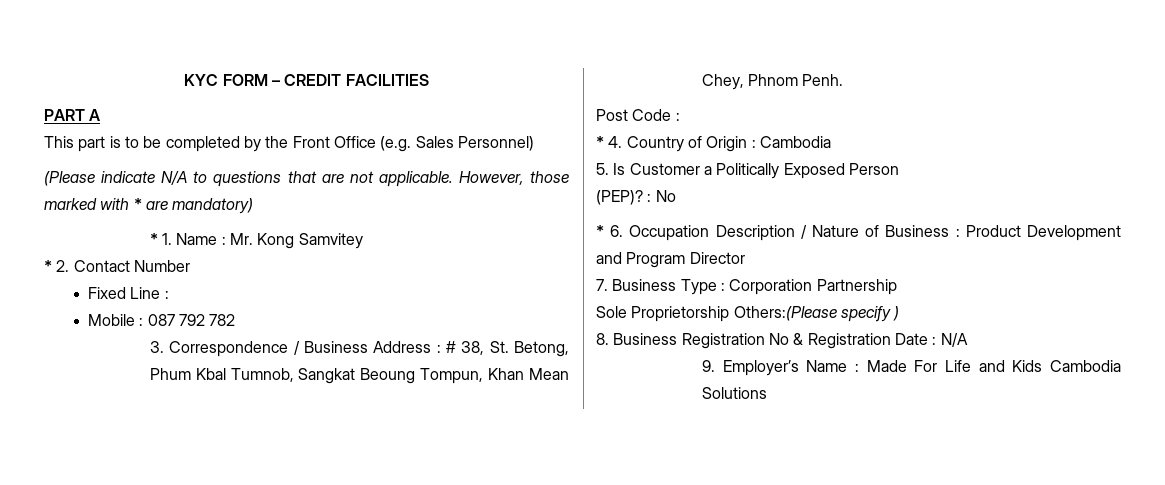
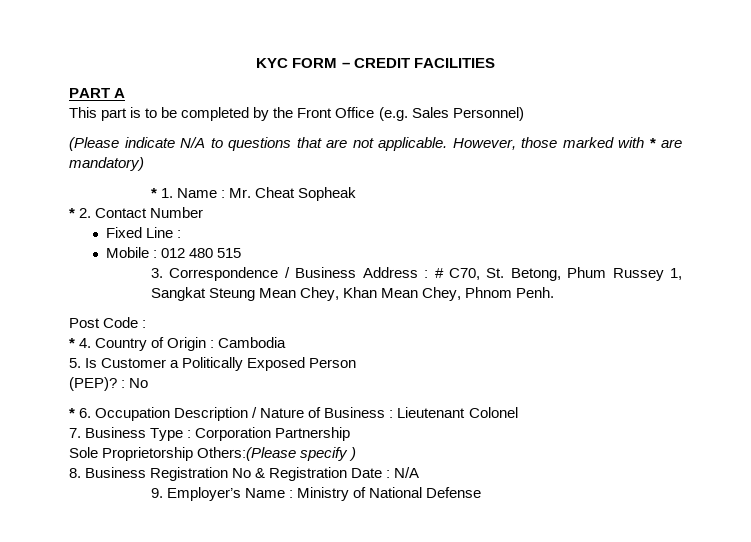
- * 1. Name : Mr. Kong Samvitey
+ * 1. Name : Mr. Cheat Sopheak
- Mobile : 087 792 782
+ Mobile : 012 480 515
- 3. Correspondence / Business Address : # 38, St. Betong, Phum Kbal Tumnob, Sangkat Beoung Tompun, Khan Mean Chey, Phnom Penh.
+ 3. Correspondence / Business Address : # C70, St. Betong, Phum Russey 1, Sangkat Steung Mean Chey, Khan Mean Chey, Phnom Penh.
- * 6. Occupation Description / Nature of Business : Product Development and Program Director
+ * 6. Occupation Description / Nature of Business : Lieutenant Colonel
- 9. Employer’s Name : Made For Life and Kids Cambodia Solutions
+ 9. Employer’s Name : Ministry of National Defense

